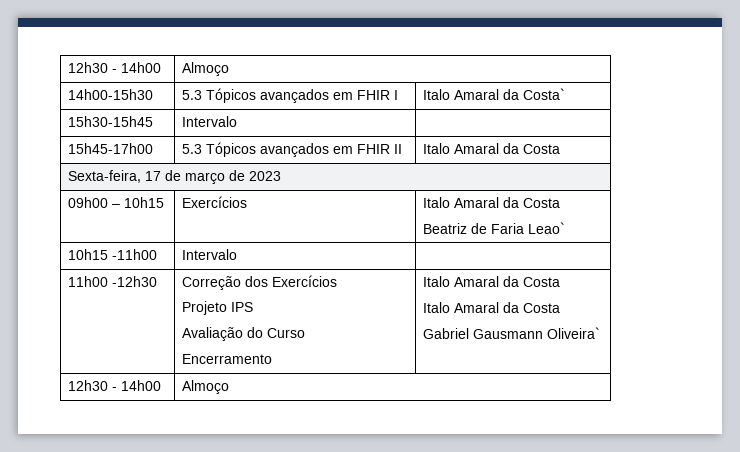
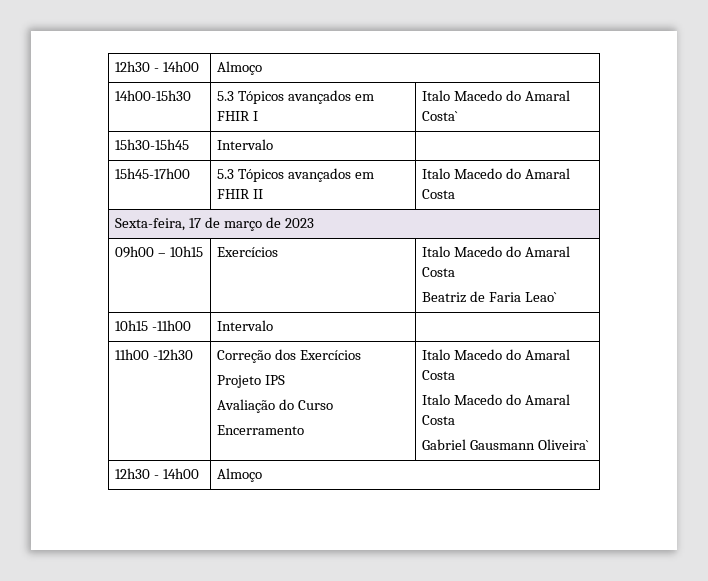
- 14h00-15h30 | 5.3 Tópicos avançados em FHIR I | Italo Amaral da Costa`
+ 14h00-15h30 | 5.3 Tópicos avançados em FHIR I | Italo Macedo do Amaral Costa`
- 15h45-17h00 | 5.3 Tópicos avançados em FHIR II | Italo Amaral da Costa
+ 15h45-17h00 | 5.3 Tópicos avançados em FHIR II | Italo Macedo do Amaral Costa
- 09h00 – 10h15 | Exercícios | Italo Amaral da Costa
+ 09h00 – 10h15 | Exercícios | Italo Macedo do Amaral Costa
  11h00 -12h30 | Correção dos Exercícios
  Projeto IPS
  Avaliação do Curso
- Encerramento | Italo Amaral da Costa
- Italo Amaral da Costa
+ Encerramento | Italo Macedo do Amaral Costa
+ Italo Macedo do Amaral Costa

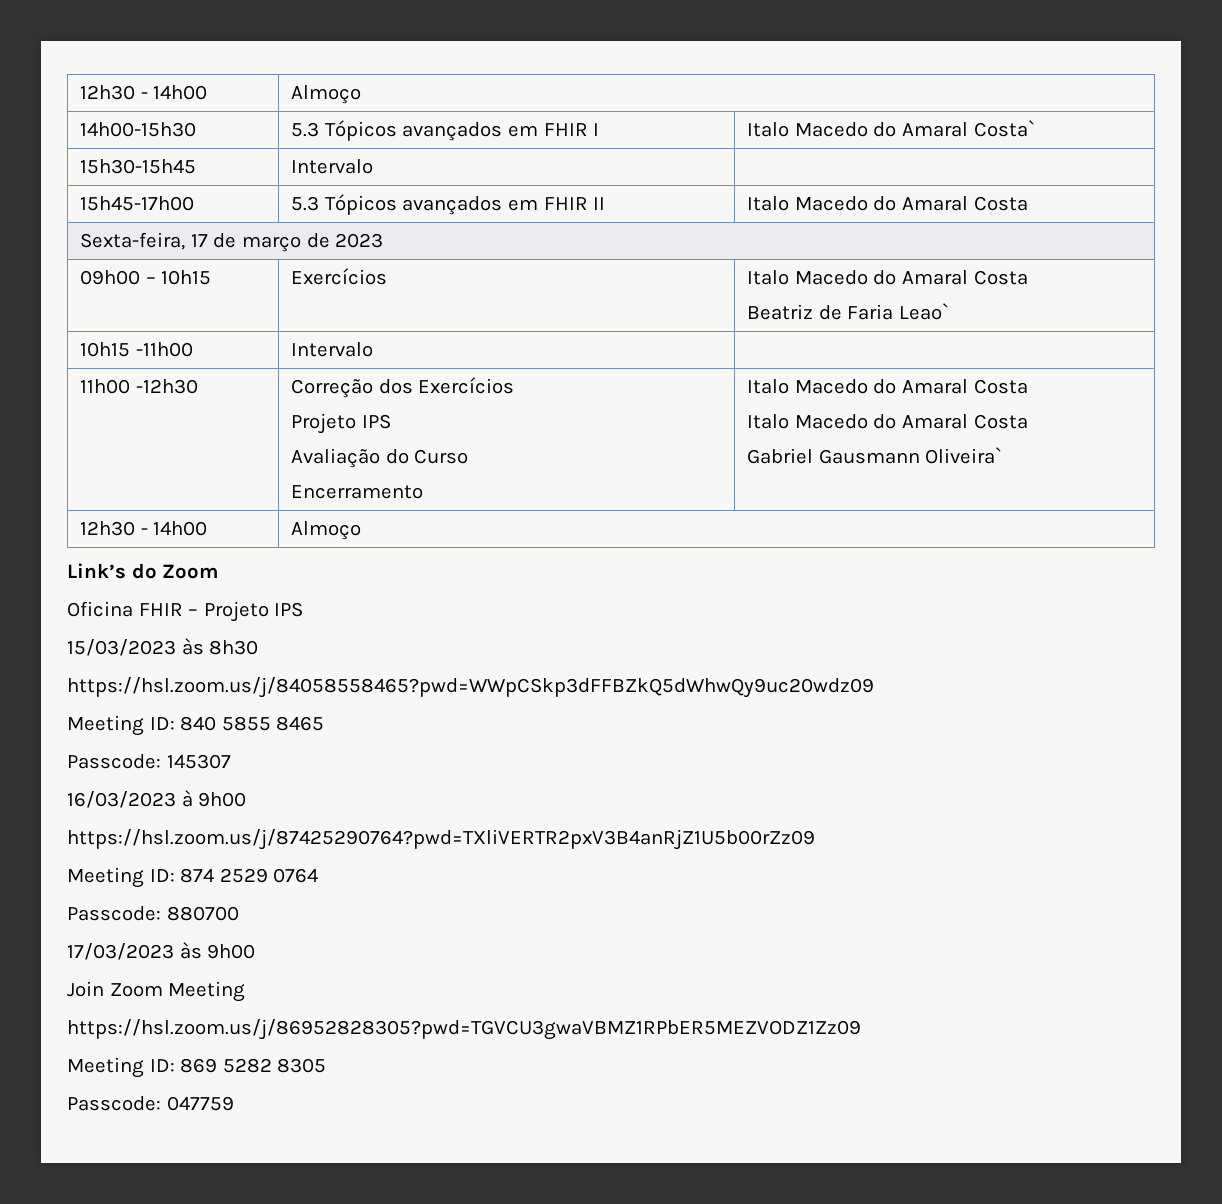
+ Link’s do Zoom
+ Oficina FHIR – Projeto IPS
+ 15/03/2023 às 8h30
+ https://hsl.zoom.us/j/84058558465?pwd=WWpCSkp3dFFBZkQ5dWhwQy9uc20wdz09
+ Meeting ID: 840 5855 8465
+ Passcode: 145307
+ 16/03/2023 à 9h00
+ https://hsl.zoom.us/j/87425290764?pwd=TXliVERTR2pxV3B4anRjZ1U5b00rZz09
+ Meeting ID: 874 2529 0764
+ Passcode: 880700
+ 17/03/2023 às 9h00
+ Join Zoom Meeting
+ https://hsl.zoom.us/j/86952828305?pwd=TGVCU3gwaVBMZ1RPbER5MEZVODZ1Zz09
+ Meeting ID: 869 5282 8305
+ Passcode: 047759

